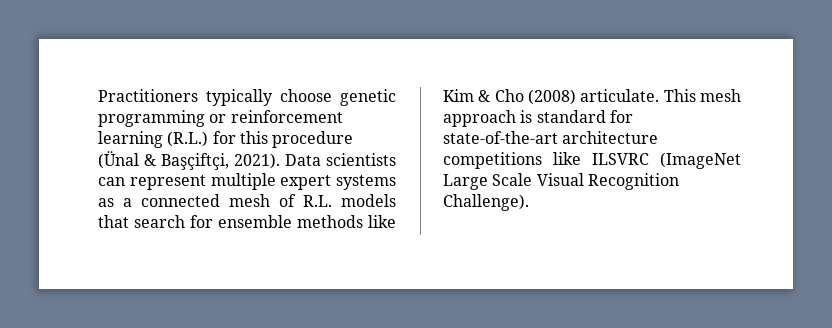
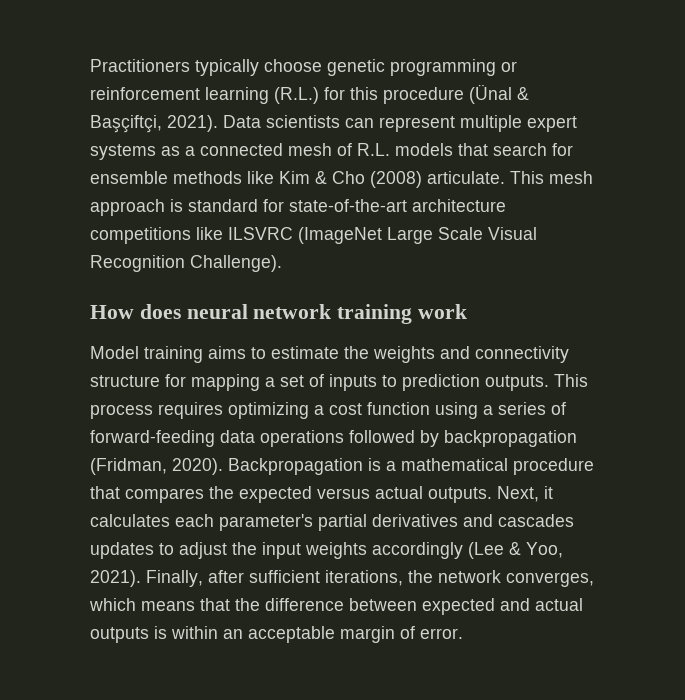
+ How does neural network training work
+ Model training aims to estimate the weights and connectivity structure for mapping a set of inputs to prediction outputs. This process requires optimizing a cost function using a series of forward-feeding data operations followed by backpropagation (Fridman, 2020). Backpropagation is a mathematical procedure that compares the expected versus actual outputs. Next, it calculates each parameter's partial derivatives and cascades updates to adjust the input weights accordingly (Lee & Yoo, 2021). Finally, after sufficient iterations, the network converges, which means that the difference between expected and actual outputs is within an acceptable margin of error.

